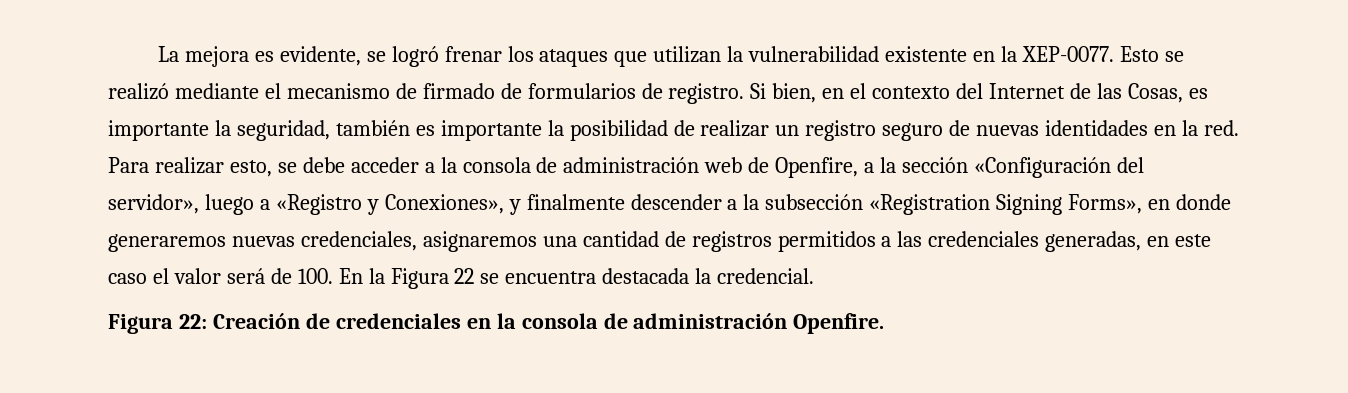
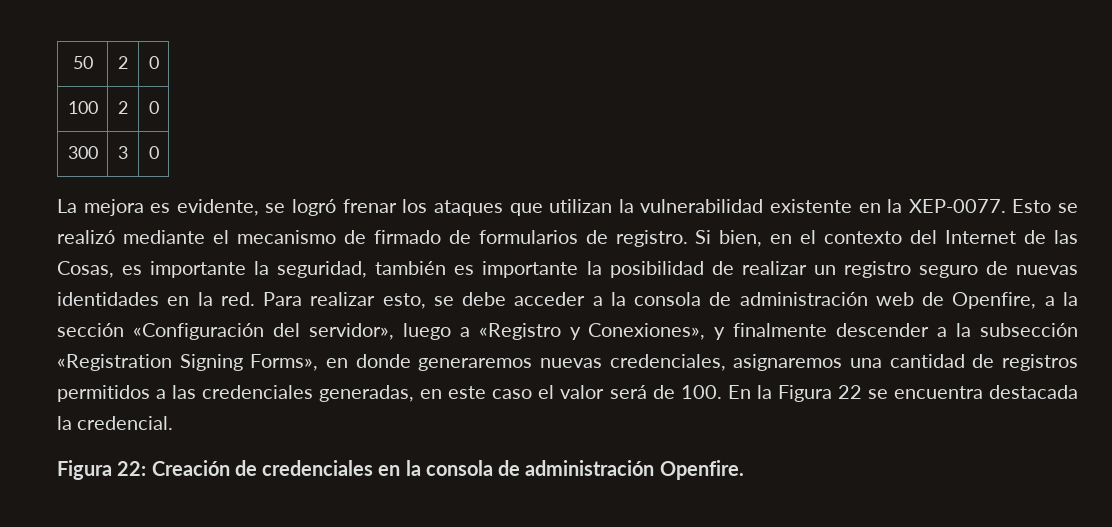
+ 50 | 2 | 0
+ 100 | 2 | 0
+ 300 | 3 | 0

